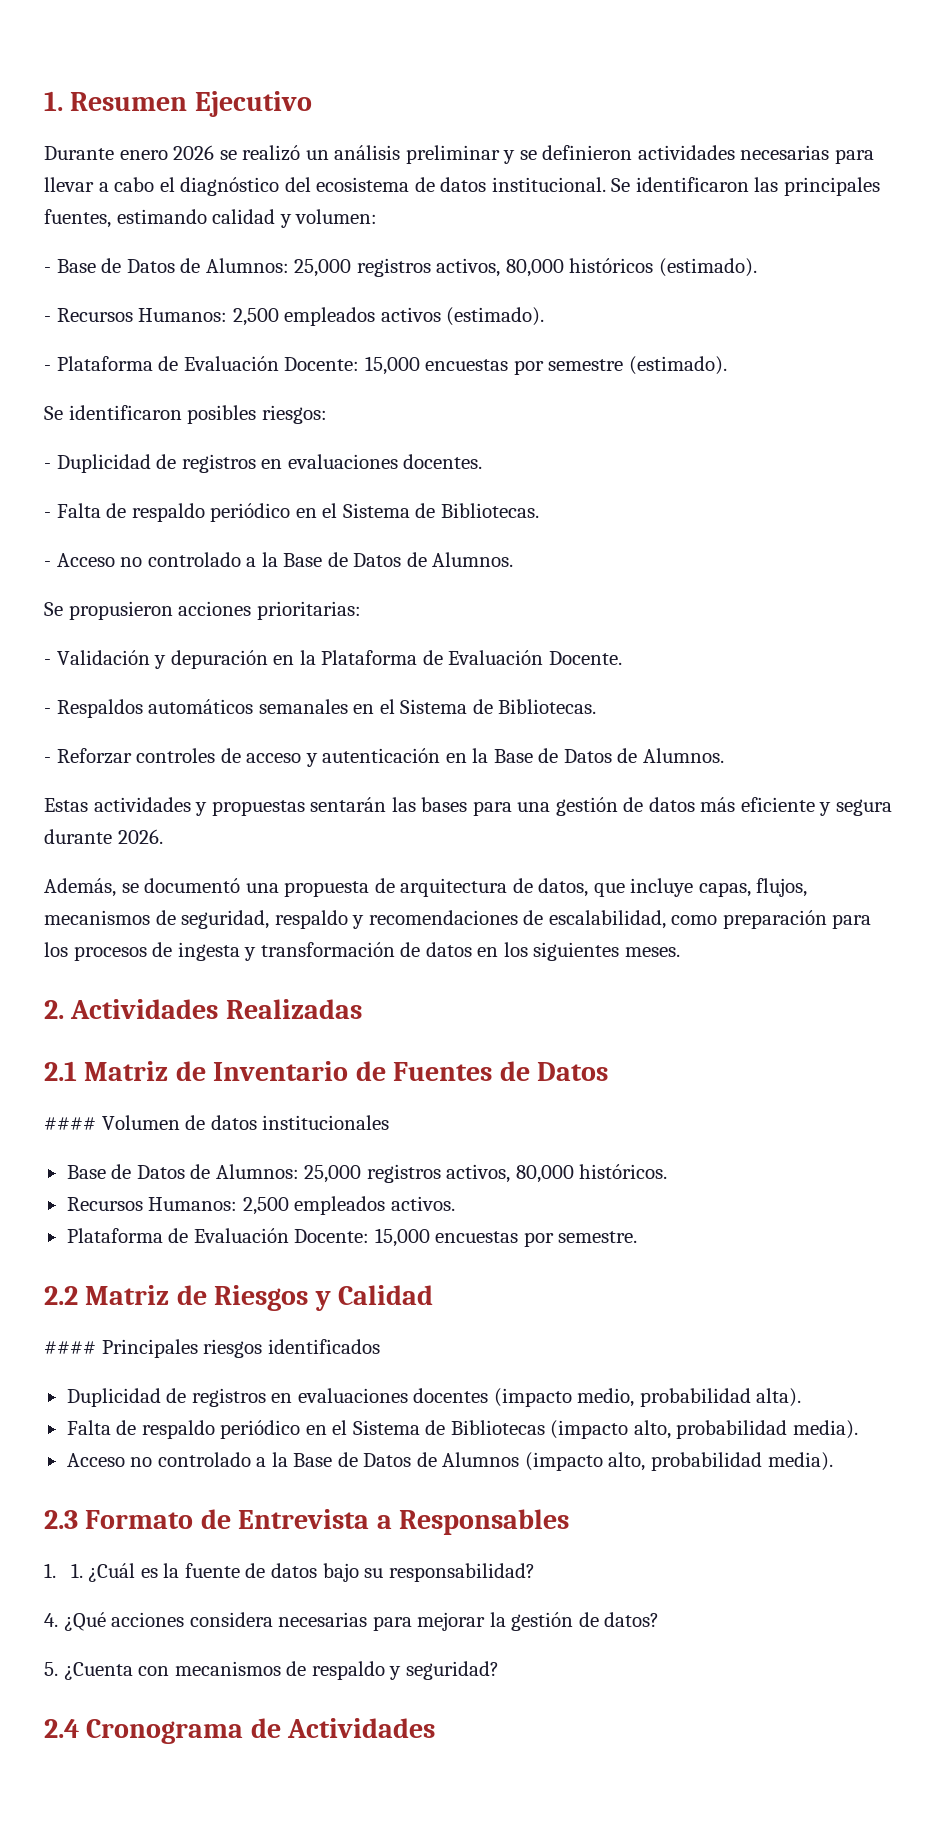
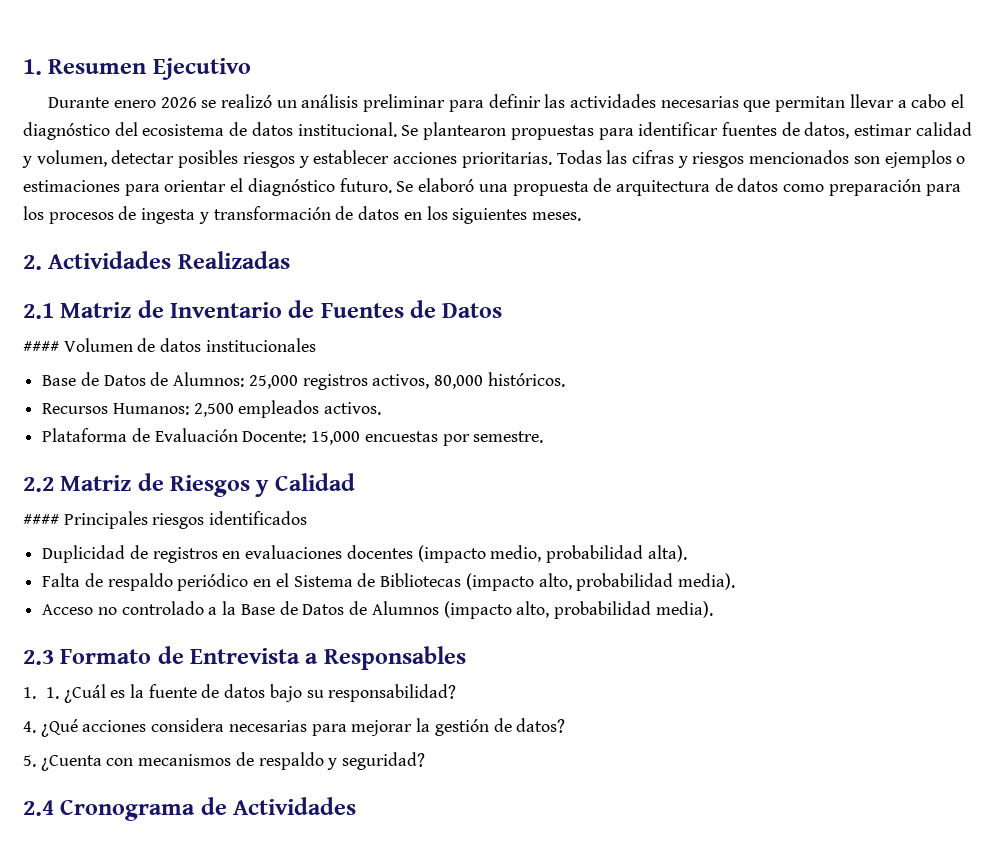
- Durante enero 2026 se realizó un análisis preliminar y se definieron actividades necesarias para llevar a cabo el diagnóstico del ecosistema de datos institucional.
+ Durante enero 2026 se realizó un análisis preliminar para definir las actividades necesarias que permitan llevar a cabo el diagnóstico del ecosistema de datos institucional.
- Se identificaron las principales fuentes, estimando calidad y volumen:
- - Base de Datos de Alumnos: 25,000 registros activos, 80,000 históricos (estimado).
- - Recursos Humanos: 2,500 empleados activos (estimado).
- - Plataforma de Evaluación Docente: 15,000 encuestas por semestre (estimado).
- Se identificaron posibles riesgos:
- - Duplicidad de registros en evaluaciones docentes.
- - Falta de respaldo periódico en el Sistema de Bibliotecas.
- - Acceso no controlado a la Base de Datos de Alumnos.
- Se propusieron acciones prioritarias:
- - Validación y depuración en la Plataforma de Evaluación Docente.
- - Respaldos automáticos semanales en el Sistema de Bibliotecas.
- - Reforzar controles de acceso y autenticación en la Base de Datos de Alumnos.
- Estas actividades y propuestas sentarán las bases para una gestión de datos más eficiente y segura durante 2026.
- Además, se documentó una propuesta de arquitectura de datos, que incluye capas, flujos, mecanismos de seguridad, respaldo y recomendaciones de escalabilidad, como preparación para los procesos de ingesta y transformación de datos en los siguientes meses.
+ Se plantearon propuestas para identificar fuentes de datos, estimar calidad y volumen, detectar posibles riesgos y establecer acciones prioritarias. Todas las cifras y riesgos mencionados son ejemplos o estimaciones para orientar el diagnóstico futuro. Se elaboró una propuesta de arquitectura de datos como preparación para los procesos de ingesta y transformación de datos en los siguientes meses.

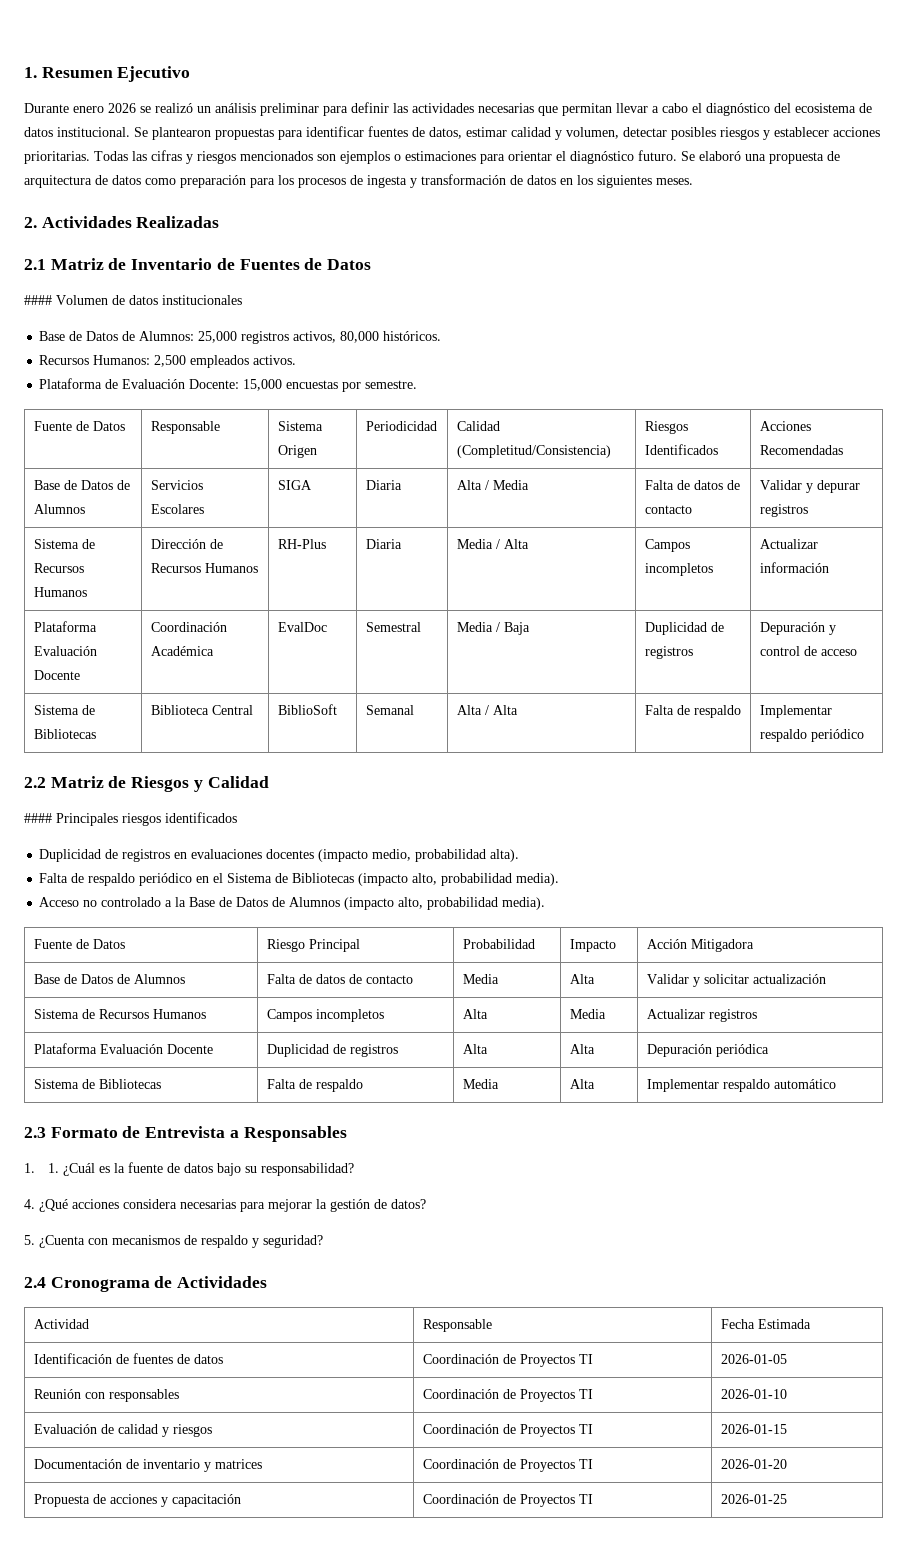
+ Fuente de Datos | Responsable | Sistema Origen | Periodicidad | Calidad (Completitud/Consistencia) | Riesgos Identificados | Acciones Recomendadas
+ Base de Datos de Alumnos | Servicios Escolares | SIGA | Diaria | Alta / Media | Falta de datos de contacto | Validar y depurar registros
+ Sistema de Recursos Humanos | Dirección de Recursos Humanos | RH-Plus | Diaria | Media / Alta | Campos incompletos | Actualizar información
+ Plataforma Evaluación Docente | Coordinación Académica | EvalDoc | Semestral | Media / Baja | Duplicidad de registros | Depuración y control de acceso
+ Sistema de Bibliotecas | Biblioteca Central | BiblioSoft | Semanal | Alta / Alta | Falta de respaldo | Implementar respaldo periódico
+ Fuente de Datos | Riesgo Principal | Probabilidad | Impacto | Acción Mitigadora
+ Base de Datos de Alumnos | Falta de datos de contacto | Media | Alta | Validar y solicitar actualización
+ Sistema de Recursos Humanos | Campos incompletos | Alta | Media | Actualizar registros
+ Plataforma Evaluación Docente | Duplicidad de registros | Alta | Alta | Depuración periódica
+ Sistema de Bibliotecas | Falta de respaldo | Media | Alta | Implementar respaldo automático
+ Actividad | Responsable | Fecha Estimada
+ Identificación de fuentes de datos | Coordinación de Proyectos TI | 2026-01-05
+ Reunión con responsables | Coordinación de Proyectos TI | 2026-01-10
+ Evaluación de calidad y riesgos | Coordinación de Proyectos TI | 2026-01-15
+ Documentación de inventario y matrices | Coordinación de Proyectos TI | 2026-01-20
+ Propuesta de acciones y capacitación | Coordinación de Proyectos TI | 2026-01-25

